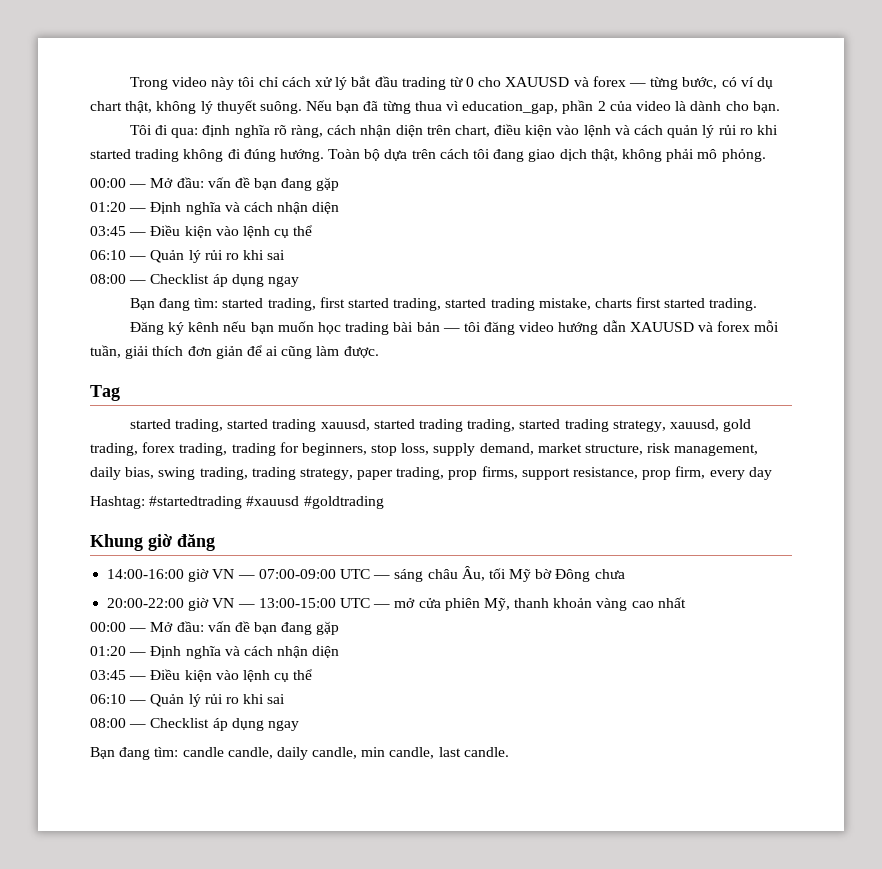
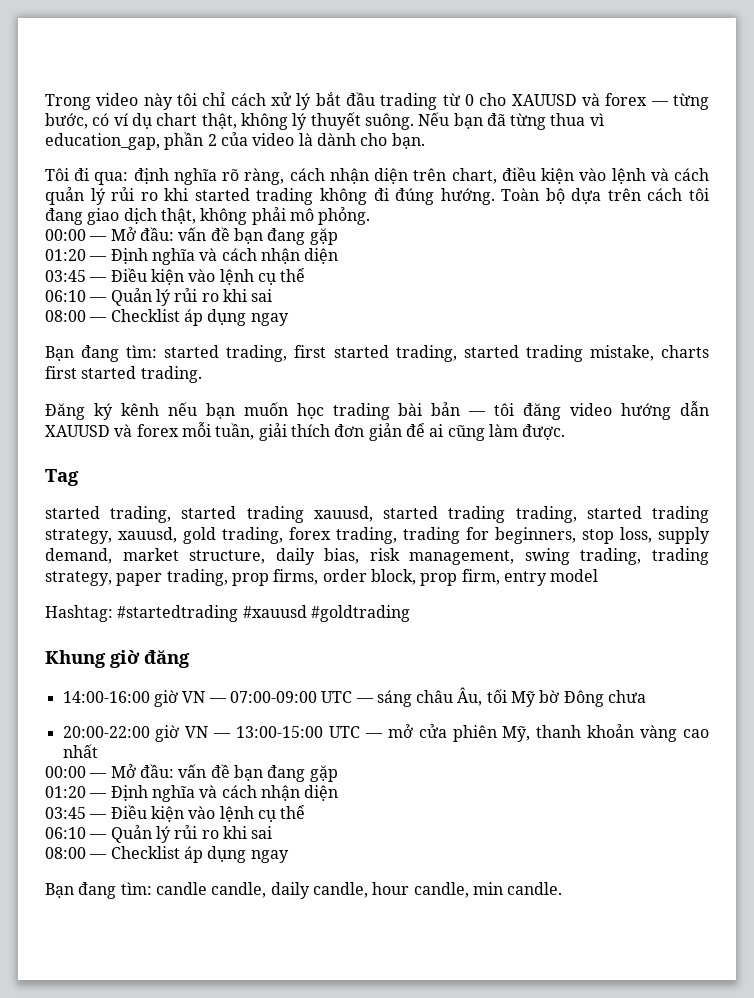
- started trading, started trading xauusd, started trading trading, started trading strategy, xauusd, gold trading, forex trading, trading for beginners, stop loss, supply demand, market structure, risk management, daily bias, swing trading, trading strategy, paper trading, prop firms, support resistance, prop firm, every day
+ started trading, started trading xauusd, started trading trading, started trading strategy, xauusd, gold trading, forex trading, trading for beginners, stop loss, supply demand, market structure, daily bias, risk management, swing trading, trading strategy, paper trading, prop firms, order block, prop firm, entry model
- Bạn đang tìm: candle candle, daily candle, min candle, last candle.
+ Bạn đang tìm: candle candle, daily candle, hour candle, min candle.

